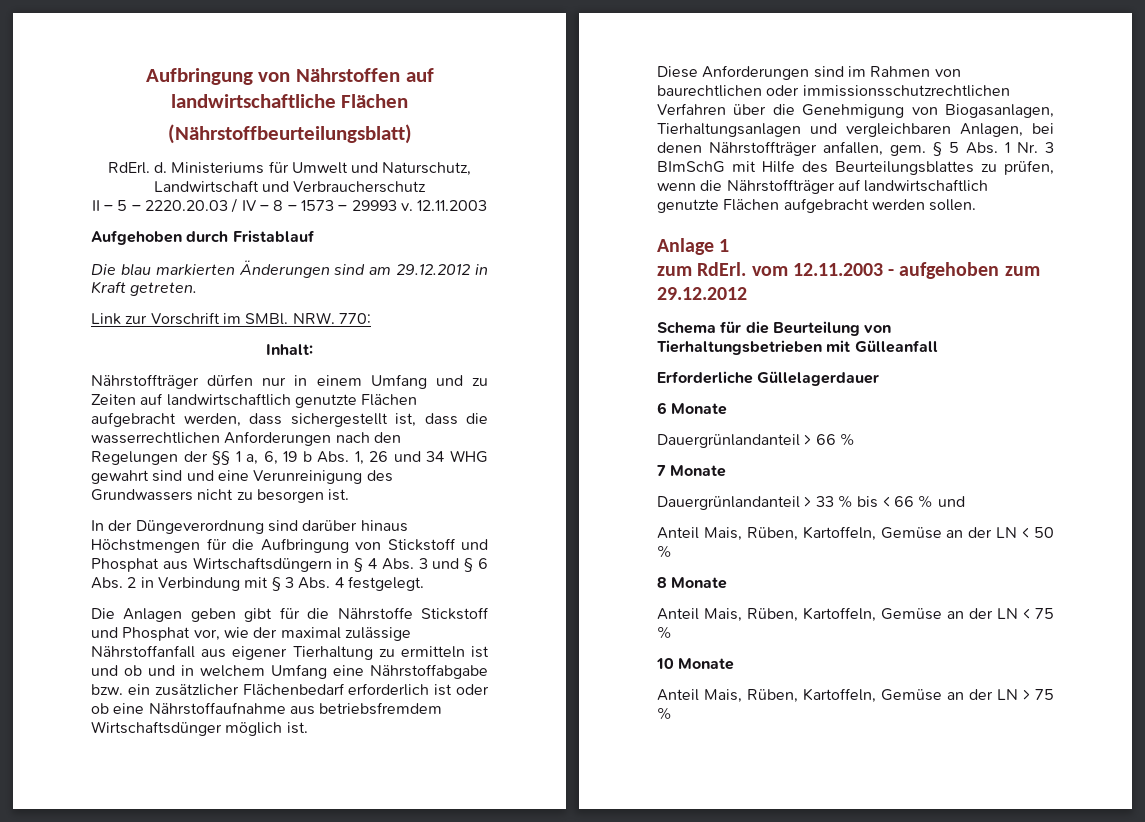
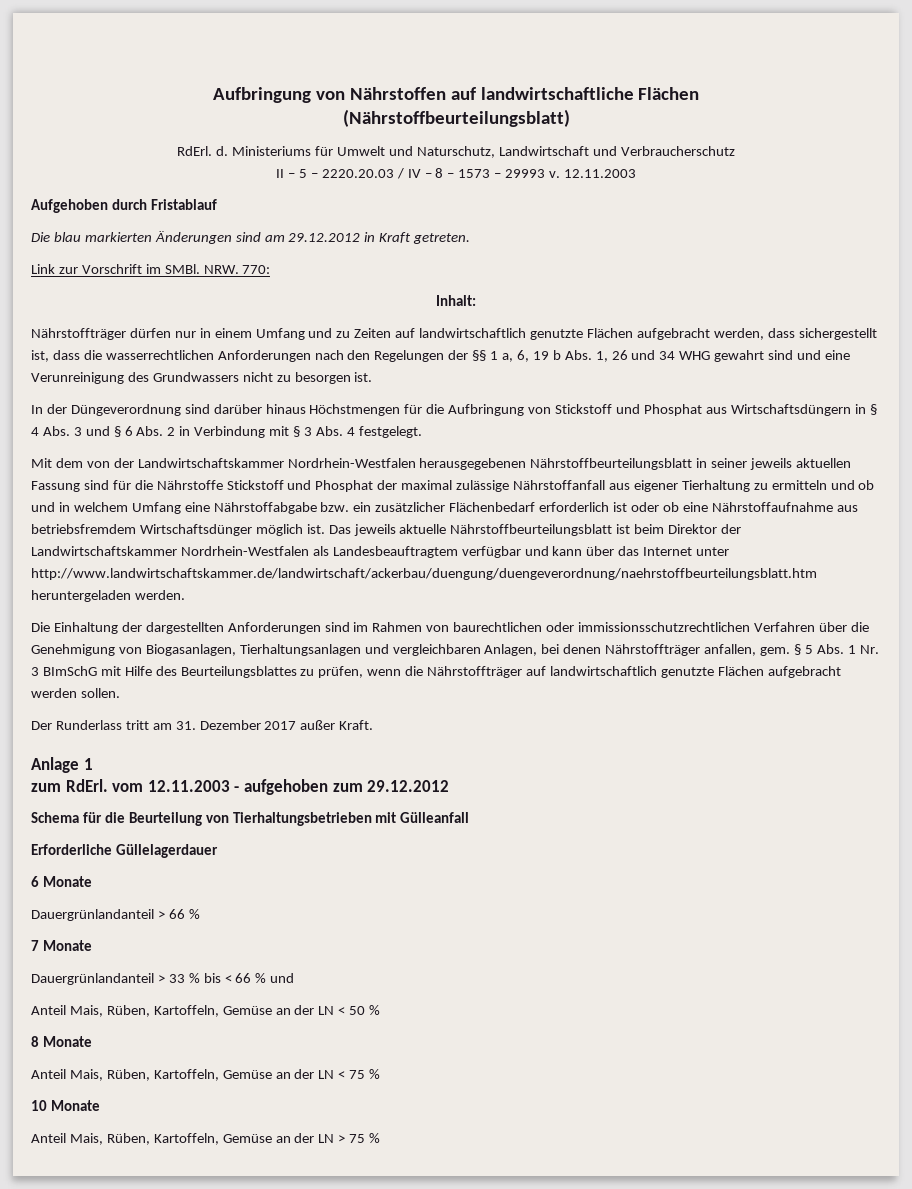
- Die Anlagen geben gibt für die Nährstoffe Stickstoff und Phosphat vor, wie der maximal zulässige Nährstoffanfall aus eigener Tierhaltung zu ermitteln ist und ob und in welchem Umfang eine Nährstoffabgabe bzw. ein zusätzlicher Flächenbedarf erforderlich ist oder ob eine Nährstoffaufnahme aus betriebsfremdem Wirtschaftsdünger möglich ist.
- Diese Anforderungen sind im Rahmen von baurechtlichen oder immissionsschutzrechtlichen Verfahren über die Genehmigung von Biogasanlagen, Tierhaltungsanlagen und vergleichbaren Anlagen, bei denen Nährstoffträger anfallen, gem.
+ Mit dem von der Landwirtschaftskammer Nordrhein-Westfalen herausgegebenen Nährstoffbeurteilungsblatt in seiner jeweils aktuellen Fassung sind für die Nährstoffe Stickstoff und Phosphat der maximal zulässige Nährstoffanfall aus eigener Tierhaltung zu ermitteln und ob und in welchem Umfang eine Nährstoffabgabe bzw. ein zusätzlicher Flächenbedarf erforderlich ist oder ob eine Nährstoffaufnahme aus betriebsfremdem Wirtschaftsdünger möglich ist. Das jeweils aktuelle Nährstoffbeurteilungsblatt ist beim Direktor der Landwirtschaftskammer Nordrhein-Westfalen als Landesbeauftragtem verfügbar und kann über das Internet unter http://www.landwirtschaftskammer.de/landwirtschaft/ackerbau/duengung/duengeverordnung/naehrstoffbeurteilungsblatt.htm heruntergeladen werden.
+ Die Einhaltung der dargestellten Anforderungen sind im Rahmen von baurechtlichen oder immissionsschutzrechtlichen Verfahren über die Genehmigung von Biogasanlagen, Tierhaltungsanlagen und vergleichbaren Anlagen, bei denen Nährstoffträger anfallen, gem.
+ Der Runderlass tritt am 31. Dezember 2017 außer Kraft.

